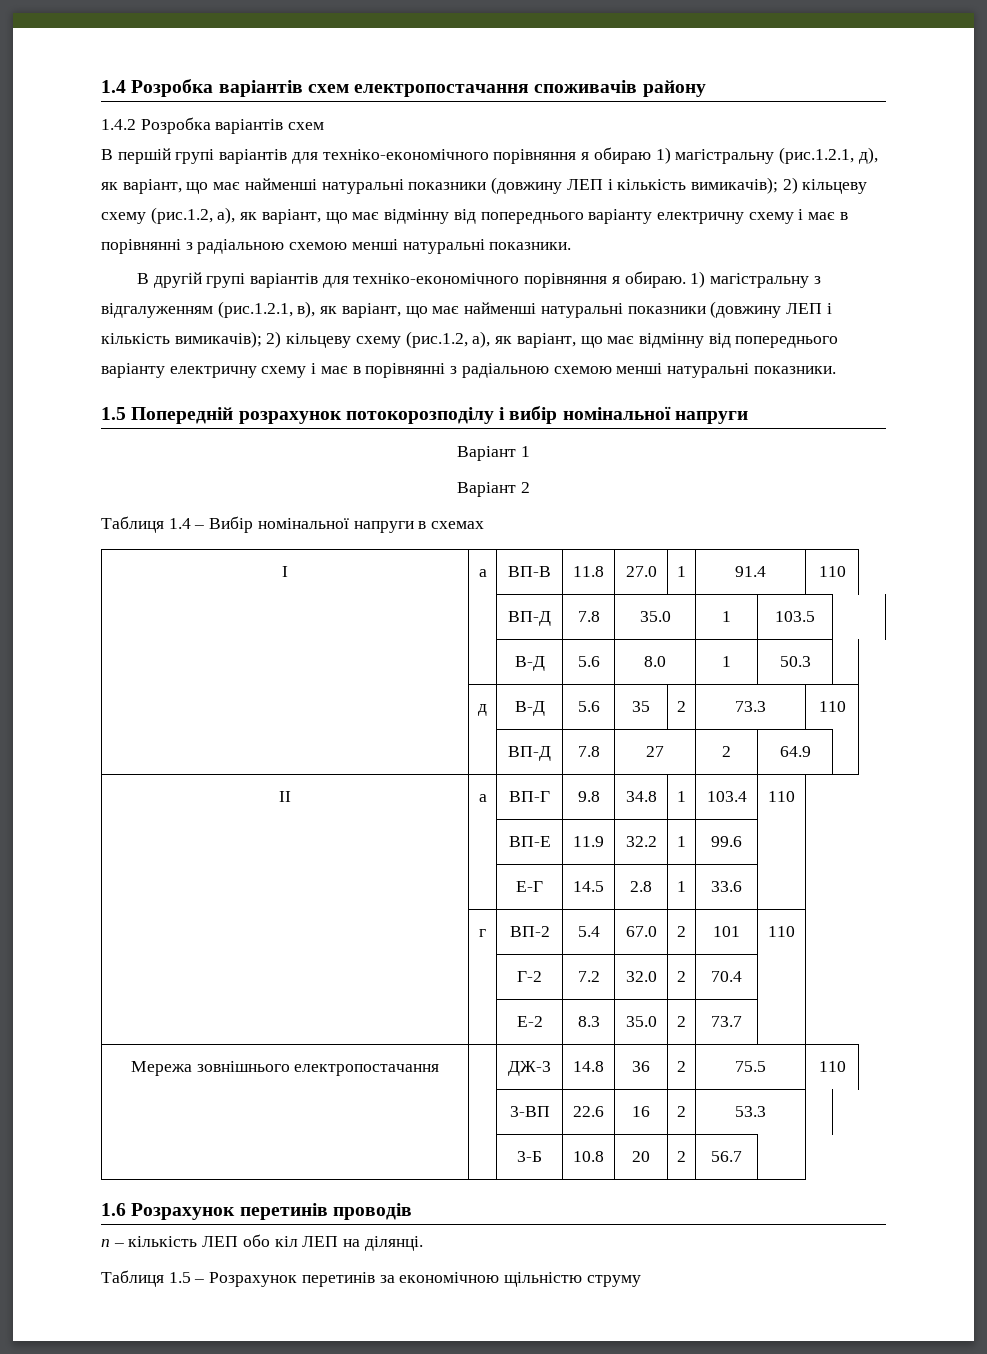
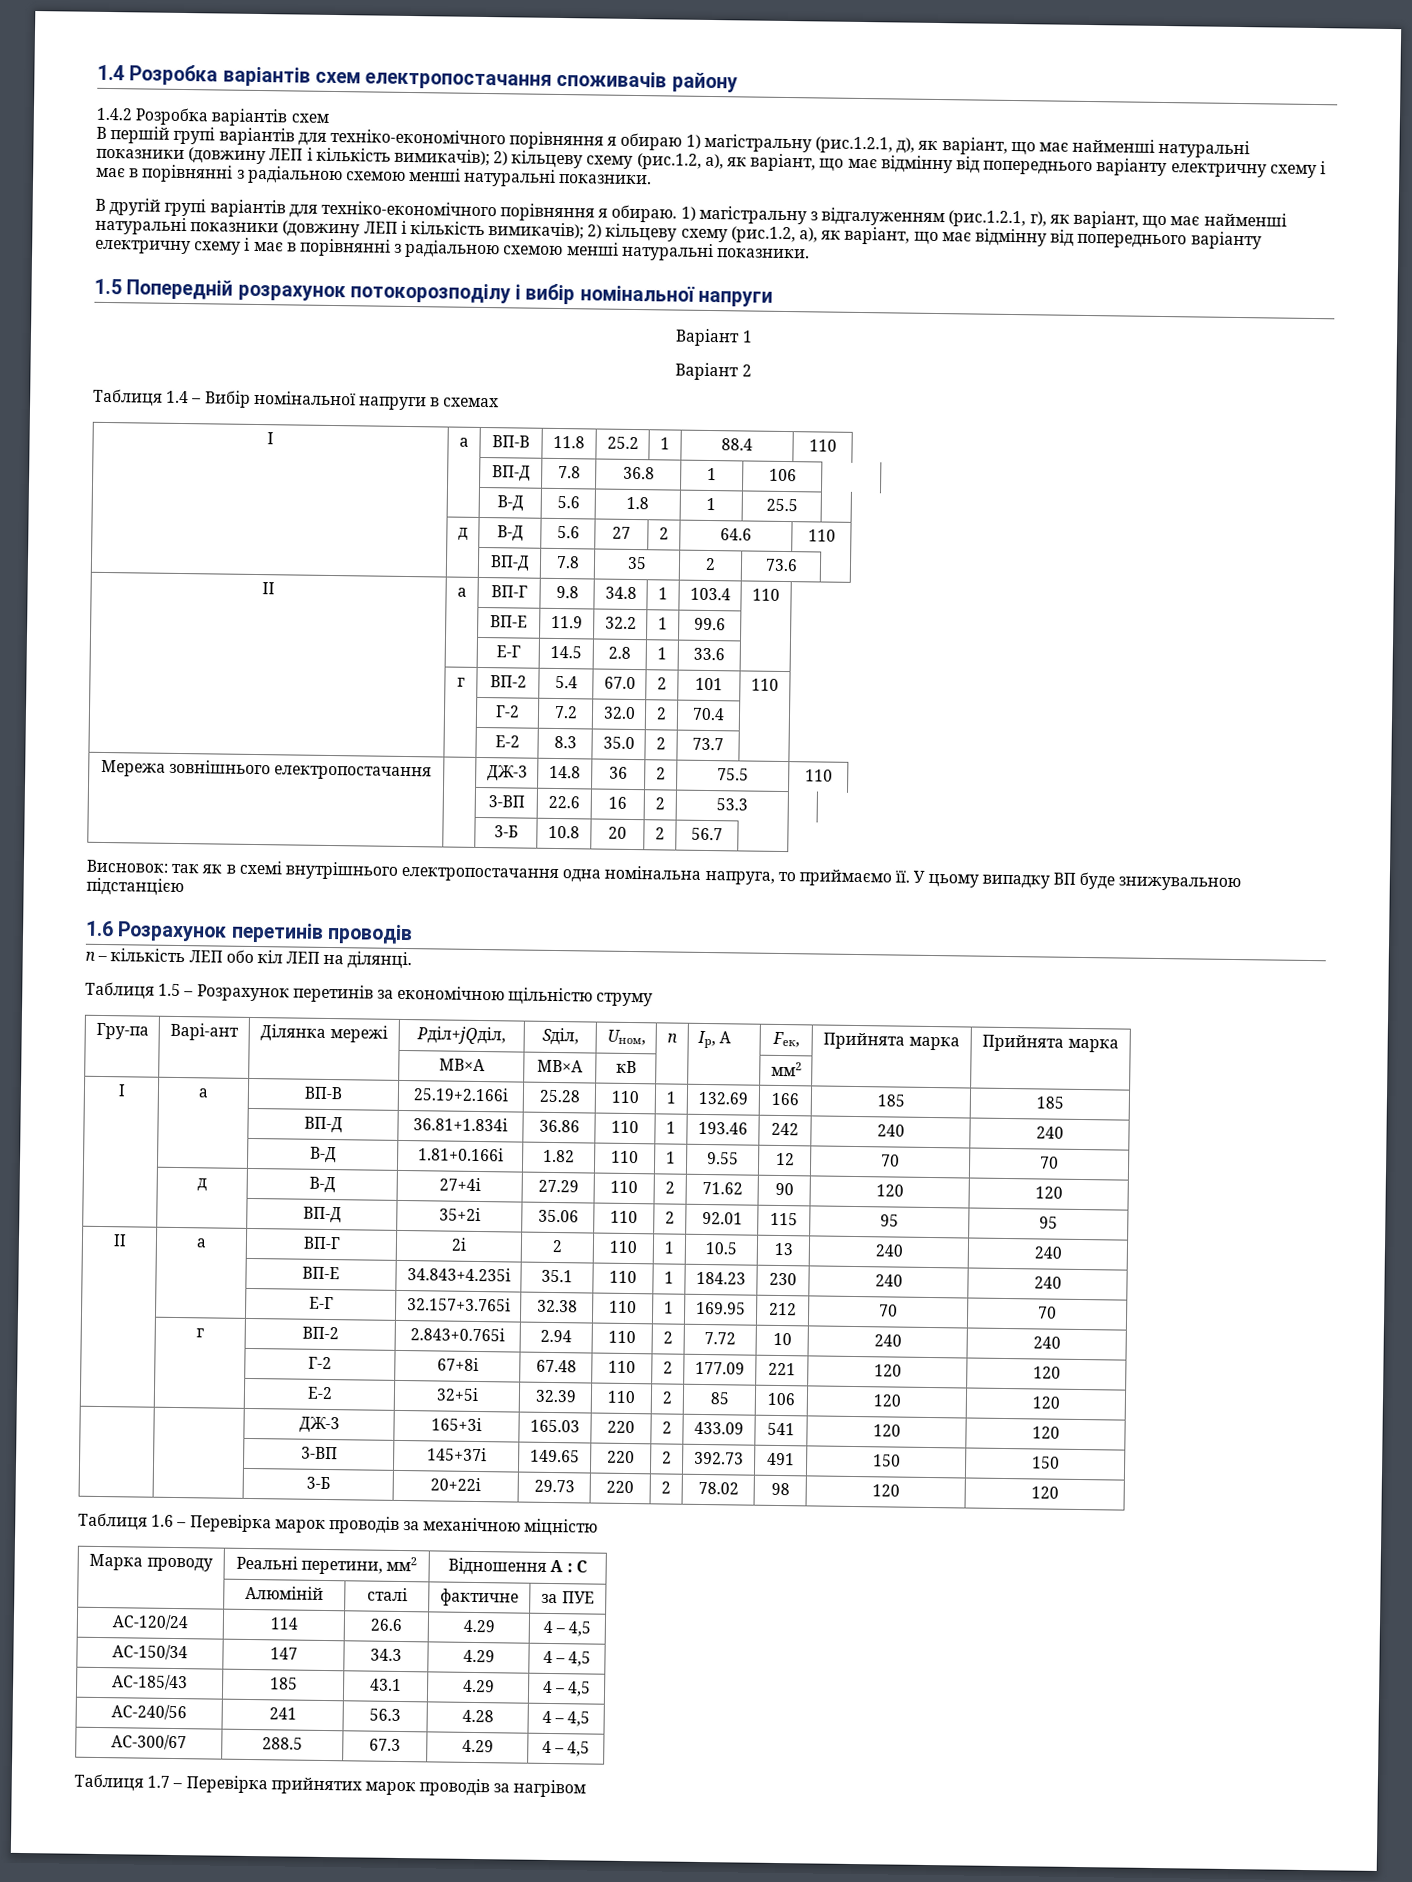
- 1) магістральну з відгалуженням (рис.1.2.1, в), як варіант, що має найменші натуральні показники (довжину ЛЕП і кількість вимикачів); 2) кільцеву схему (рис.1.2, а), як варіант, що має відмінну від попереднього варіанту електричну схему і має в порівнянні з радіальною схемою менші натуральні показники.
+ 1) магістральну з відгалуженням (рис.1.2.1, г), як варіант, що має найменші натуральні показники (довжину ЛЕП і кількість вимикачів); 2) кільцеву схему (рис.1.2, а), як варіант, що має відмінну від попереднього варіанту електричну схему і має в порівнянні з радіальною схемою менші натуральні показники.
- I | а | ВП-В | 11.8 | 27.0 | 1 | 91.4 | 110
- | | ВП-Д | 7.8 | 35.0 | 1 | 103.5 |
- | | В-Д | 5.6 | 8.0 | 1 | 50.3 |
+ I | а | ВП-В | 11.8 | 25.2 | 1 | 88.4 | 110
+ | | ВП-Д | 7.8 | 36.8 | 1 | 106 |
+ | | В-Д | 5.6 | 1.8 | 1 | 25.5 |
- | д | В-Д | 5.6 | 35 | 2 | 73.3 | 110
- | | ВП-Д | 7.8 | 27 | 2 | 64.9 |
+ | д | В-Д | 5.6 | 27 | 2 | 64.6 | 110
+ | | ВП-Д | 7.8 | 35 | 2 | 73.6 |
+ Висновок: так як в схемі внутрішнього електропостачання одна номінальна напруга, то приймаємо її. У цьому випадку ВП буде знижувальною підстанцією
+ Гру-па | Варі-ант | Ділянка мережі | Pділ+jQділ, | Sділ, | Uном, | n | Iр, А | Fек, | Прийнята марка | Прийнята марка
+ | | | МВ×А | МВ×А | кВ | | | мм2 | |
+ I | а | ВП-В | 25.19+2.166i | 25.28 | 110 | 1 | 132.69 | 166 | 185 | 185
+ | | ВП-Д | 36.81+1.834i | 36.86 | 110 | 1 | 193.46 | 242 | 240 | 240
+ | | В-Д | 1.81+0.166i | 1.82 | 110 | 1 | 9.55 | 12 | 70 | 70
+ | д | В-Д | 27+4i | 27.29 | 110 | 2 | 71.62 | 90 | 120 | 120
+ | | ВП-Д | 35+2i | 35.06 | 110 | 2 | 92.01 | 115 | 95 | 95
+ II | а | ВП-Г | 2i | 2 | 110 | 1 | 10.5 | 13 | 240 | 240
+ | | ВП-Е | 34.843+4.235i | 35.1 | 110 | 1 | 184.23 | 230 | 240 | 240
+ | | Е-Г | 32.157+3.765i | 32.38 | 110 | 1 | 169.95 | 212 | 70 | 70
+ | г | ВП-2 | 2.843+0.765i | 2.94 | 110 | 2 | 7.72 | 10 | 240 | 240
+ | | Г-2 | 67+8i | 67.48 | 110 | 2 | 177.09 | 221 | 120 | 120
+ | | Е-2 | 32+5i | 32.39 | 110 | 2 | 85 | 106 | 120 | 120
+ | | ДЖ-3 | 165+3i | 165.03 | 220 | 2 | 433.09 | 541 | 120 | 120
+ | | 3-ВП | 145+37i | 149.65 | 220 | 2 | 392.73 | 491 | 150 | 150
+ | | 3-Б | 20+22i | 29.73 | 220 | 2 | 78.02 | 98 | 120 | 120
+ Таблиця 1.6 – Перевірка марок проводів за механічною міцністю
+ Марка проводу | Реальні перетини, мм2 | Відношення А : C
+ | Алюміній | сталі | фактичне | за ПУЕ
+ АС-120/24 | 114 | 26.6 | 4.29 | 4 – 4,5
+ АС-150/34 | 147 | 34.3 | 4.29 | 4 – 4,5
+ АС-185/43 | 185 | 43.1 | 4.29 | 4 – 4,5
+ АС-240/56 | 241 | 56.3 | 4.28 | 4 – 4,5
+ АС-300/67 | 288.5 | 67.3 | 4.29 | 4 – 4,5
+ Таблиця 1.7 – Перевірка прийнятих марок проводів за нагрівом

